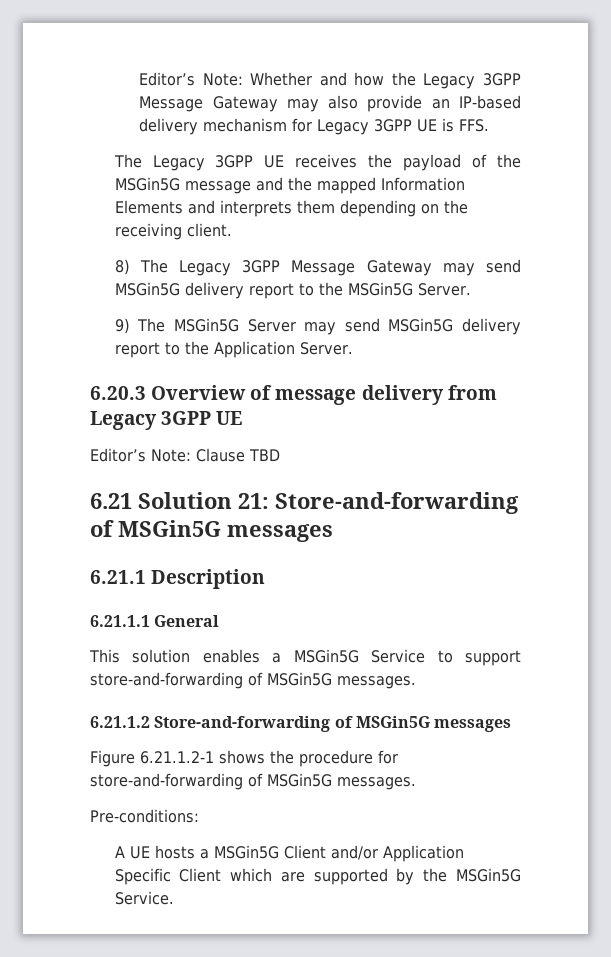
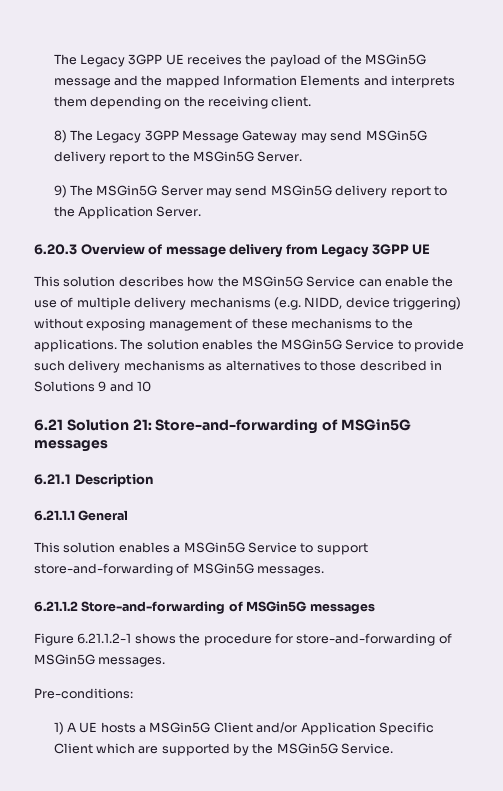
- Editor’s Note: Whether and how the Legacy 3GPP Message Gateway may also provide an IP-based delivery mechanism for Legacy 3GPP UE is FFS.
- Editor’s Note: Clause TBD
+ This solution describes how the MSGin5G Service can enable the use of multiple delivery mechanisms (e.g. NIDD, device triggering) without exposing management of these mechanisms to the applications. The solution enables the MSGin5G Service to provide such delivery mechanisms as alternatives to those described in Solutions 9 and 10
- A UE hosts a MSGin5G Client and/or Application Specific Client which are supported by the MSGin5G Service.
+ 1) A UE hosts a MSGin5G Client and/or Application Specific Client which are supported by the MSGin5G Service.

